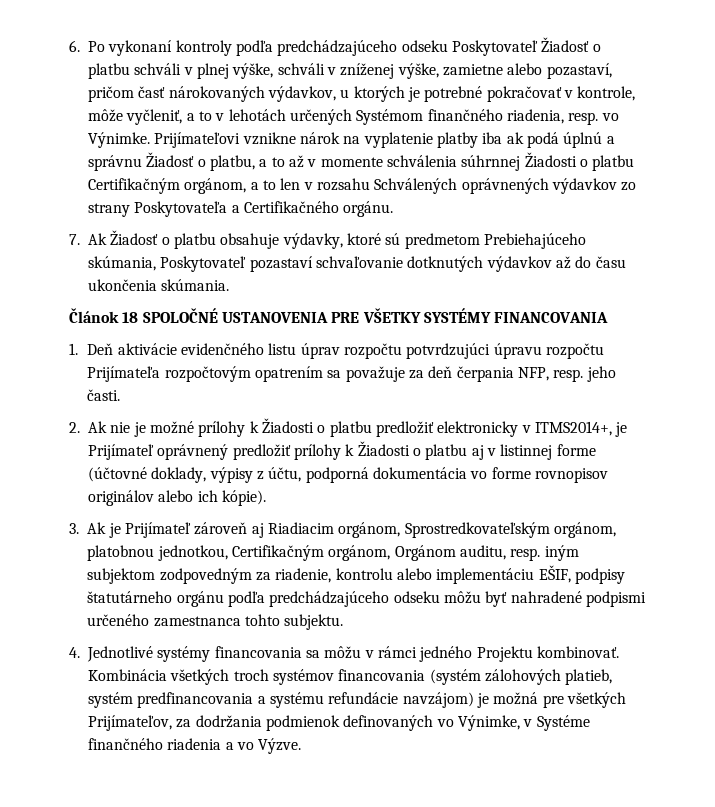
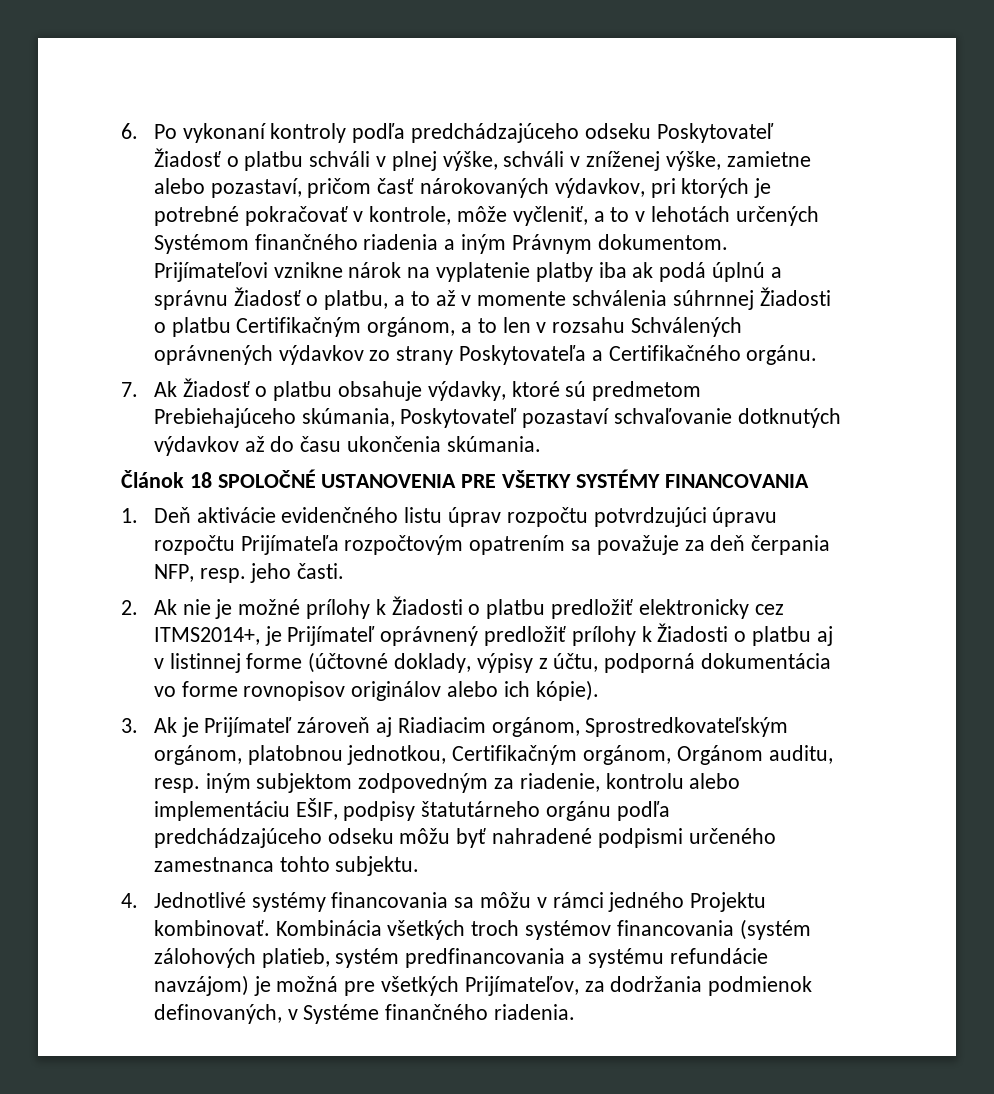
- 6. Po vykonaní kontroly podľa predchádzajúceho odseku Poskytovateľ Žiadosť o platbu schváli v plnej výške, schváli v zníženej výške, zamietne alebo pozastaví, pričom časť nárokovaných výdavkov, u ktorých je potrebné pokračovať v kontrole, môže vyčleniť, a to v lehotách určených Systémom finančného riadenia, resp. vo Výnimke.
+ 6. Po vykonaní kontroly podľa predchádzajúceho odseku Poskytovateľ Žiadosť o platbu schváli v plnej výške, schváli v zníženej výške, zamietne alebo pozastaví, pričom časť nárokovaných výdavkov, pri ktorých je potrebné pokračovať v kontrole, môže vyčleniť, a to v lehotách určených Systémom finančného riadenia a iným Právnym dokumentom.
- 2. Ak nie je možné prílohy k Žiadosti o platbu predložiť elektronicky v ITMS2014+, je Prijímateľ oprávnený predložiť prílohy k Žiadosti o platbu aj v listinnej forme (účtovné doklady, výpisy z účtu, podporná dokumentácia vo forme rovnopisov originálov alebo ich kópie).
+ 2. Ak nie je možné prílohy k Žiadosti o platbu predložiť elektronicky cez ITMS2014+, je Prijímateľ oprávnený predložiť prílohy k Žiadosti o platbu aj v listinnej forme (účtovné doklady, výpisy z účtu, podporná dokumentácia vo forme rovnopisov originálov alebo ich kópie).
- Kombinácia všetkých troch systémov financovania (systém zálohových platieb, systém predfinancovania a systému refundácie navzájom) je možná pre všetkých Prijímateľov, za dodržania podmienok definovaných vo Výnimke, v Systéme finančného riadenia a vo Výzve.
+ Kombinácia všetkých troch systémov financovania (systém zálohových platieb, systém predfinancovania a systému refundácie navzájom) je možná pre všetkých Prijímateľov, za dodržania podmienok definovaných, v Systéme finančného riadenia.

